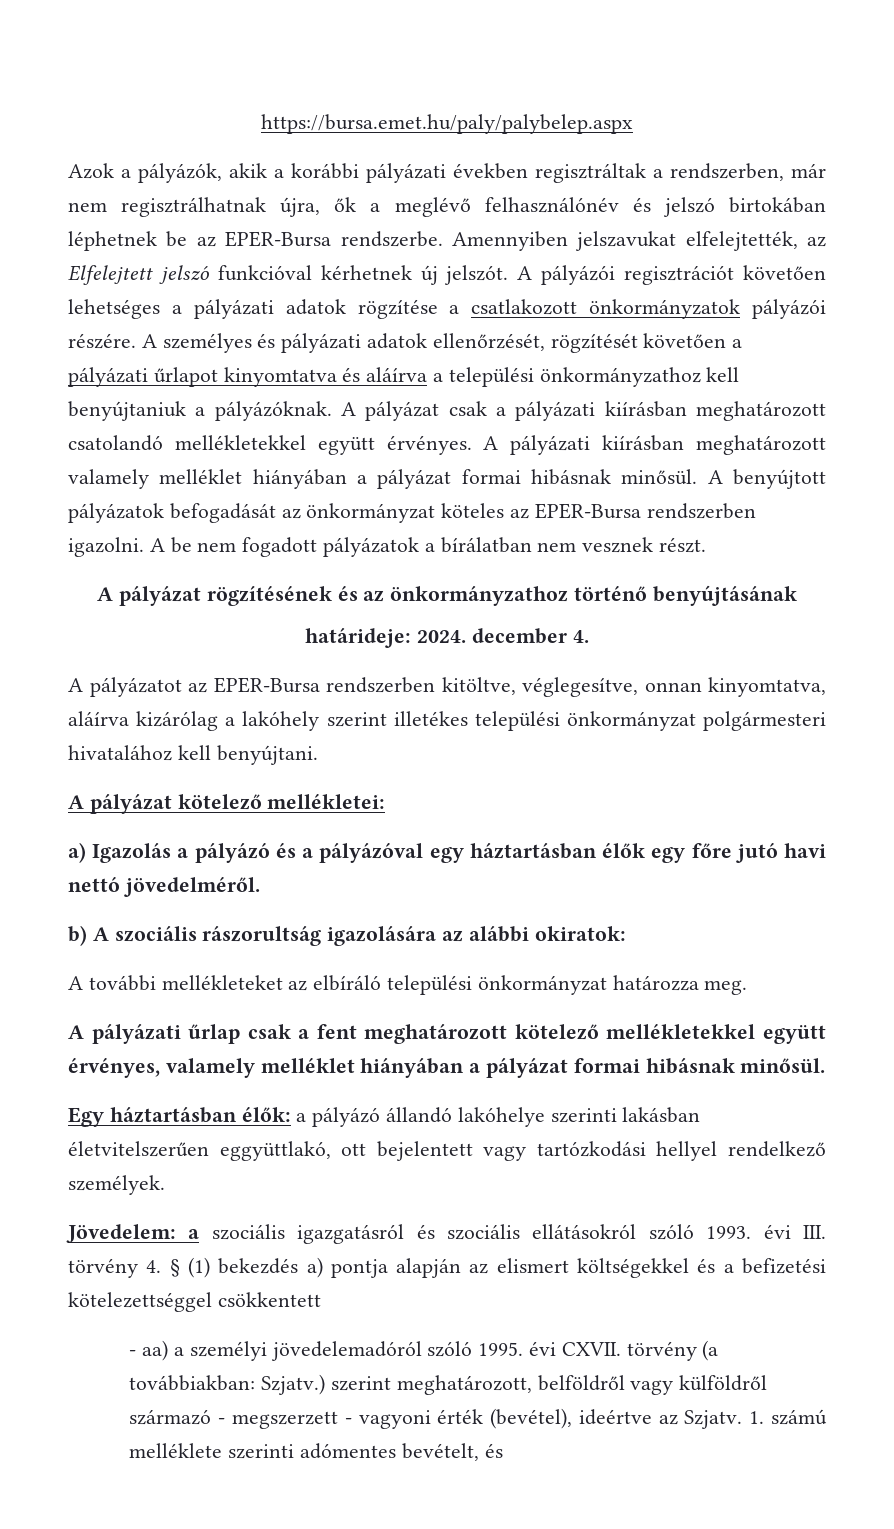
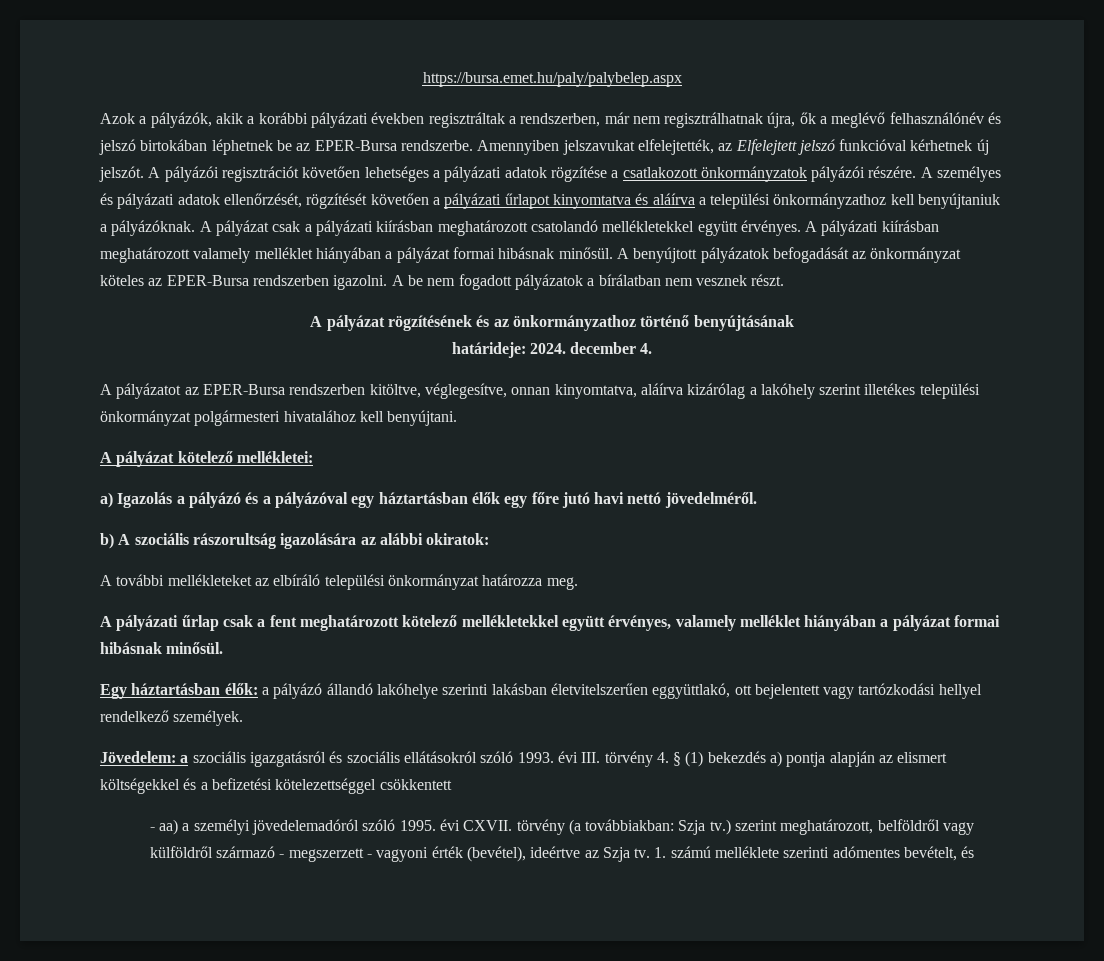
- - aa) a személyi jövedelemadóról szóló 1995. évi CXVII. törvény (a továbbiakban: Szjatv.) szerint meghatározott, belföldről vagy külföldről származó - megszerzett - vagyoni érték (bevétel), ideértve az Szjatv.
+ - aa) a személyi jövedelemadóról szóló 1995. évi CXVII. törvény (a továbbiakban: Szja tv.) szerint meghatározott, belföldről vagy külföldről származó - megszerzett - vagyoni érték (bevétel), ideértve az Szja tv.

